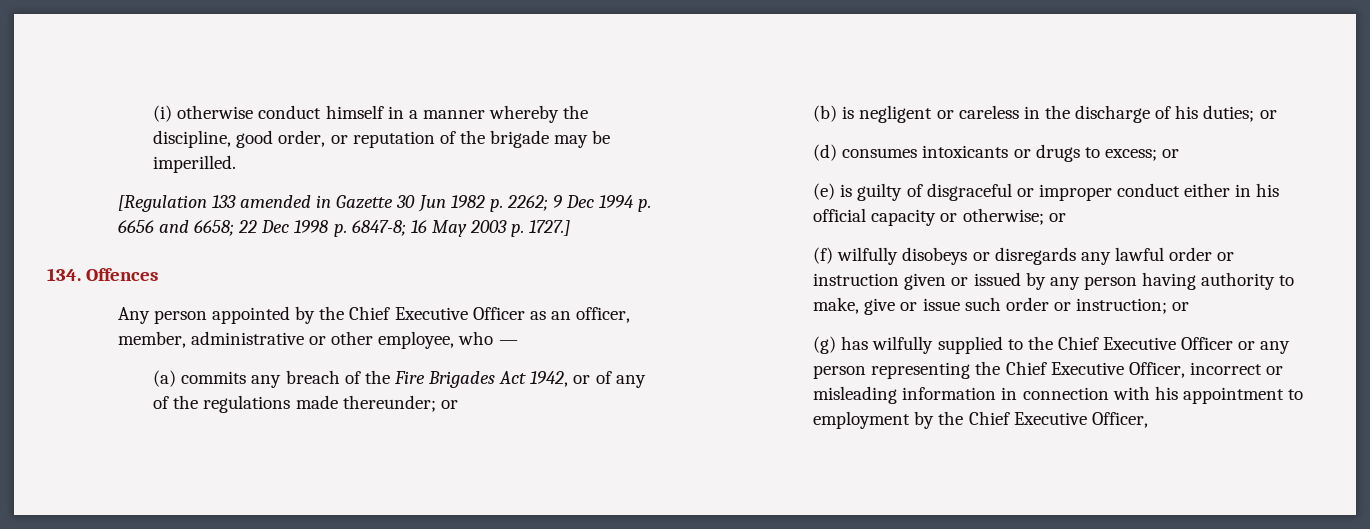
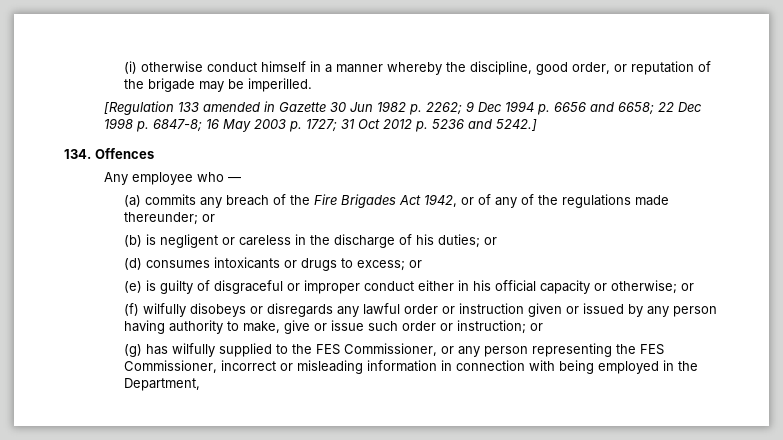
- [Regulation 133 amended in Gazette 30 Jun 1982 p. 2262; 9 Dec 1994 p. 6656 and 6658; 22 Dec 1998 p. 6847-8; 16 May 2003 p. 1727.]
+ [Regulation 133 amended in Gazette 30 Jun 1982 p. 2262; 9 Dec 1994 p. 6656 and 6658; 22 Dec 1998 p. 6847-8; 16 May 2003 p. 1727; 31 Oct 2012 p. 5236 and 5242.]
  134. Offences
- Any person appointed by the Chief Executive Officer as an officer, member, administrative or other employee, who —
+ Any employee who —
- (g) has wilfully supplied to the Chief Executive Officer or any person representing the Chief Executive Officer, incorrect or misleading information in connection with his appointment to employment by the Chief Executive Officer,
+ (g) has wilfully supplied to the FES Commissioner, or any person representing the FES Commissioner, incorrect or misleading information in connection with being employed in the Department,

